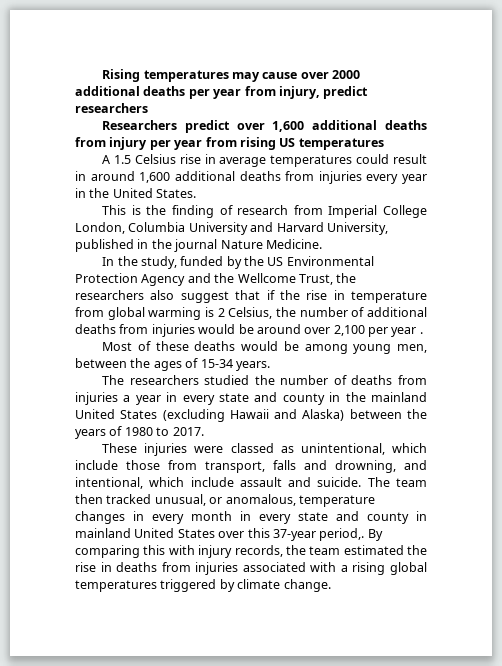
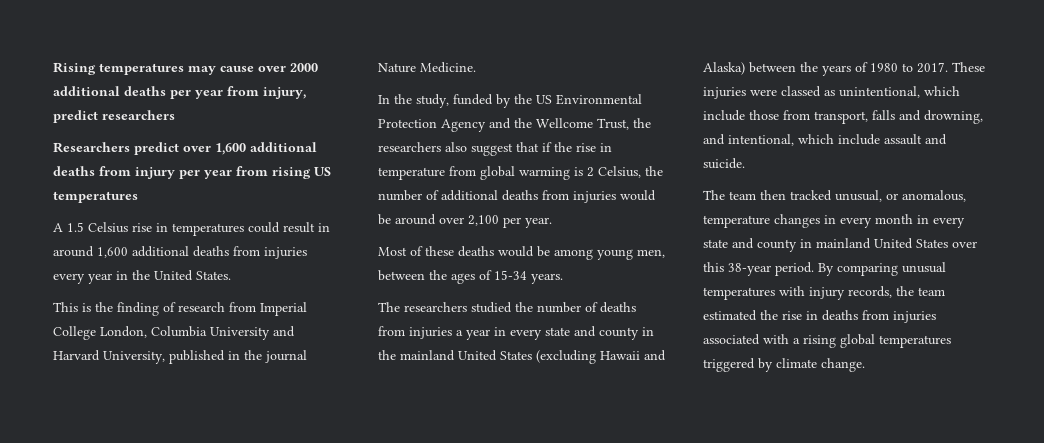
- A 1.5 Celsius rise in average temperatures could result in around 1,600 additional deaths from injuries every year in the United States.
+ A 1.5 Celsius rise in temperatures could result in around 1,600 additional deaths from injuries every year in the United States.
- In the study, funded by the US Environmental Protection Agency and the Wellcome Trust, the researchers also suggest that if the rise in temperature from global warming is 2 Celsius, the number of additional deaths from injuries would be around over 2,100 per year .
+ In the study, funded by the US Environmental Protection Agency and the Wellcome Trust, the researchers also suggest that if the rise in temperature from global warming is 2 Celsius, the number of additional deaths from injuries would be around over 2,100 per year.
- The researchers studied the number of deaths from injuries a year in every state and county in the mainland United States (excluding Hawaii and Alaska) between the years of 1980 to 2017.
- These injuries were classed as unintentional, which include those from transport, falls and drowning, and intentional, which include assault and suicide. The team then tracked unusual, or anomalous, temperature changes in every month in every state and county in mainland United States over this 37-year period,. By comparing this with injury records, the team estimated the rise in deaths from injuries associated with a rising global temperatures triggered by climate change.
+ The researchers studied the number of deaths from injuries a year in every state and county in the mainland United States (excluding Hawaii and Alaska) between the years of 1980 to 2017. These injuries were classed as unintentional, which include those from transport, falls and drowning, and intentional, which include assault and suicide.
+ The team then tracked unusual, or anomalous, temperature changes in every month in every state and county in mainland United States over this 38-year period. By comparing unusual temperatures with injury records, the team estimated the rise in deaths from injuries associated with a rising global temperatures triggered by climate change.

